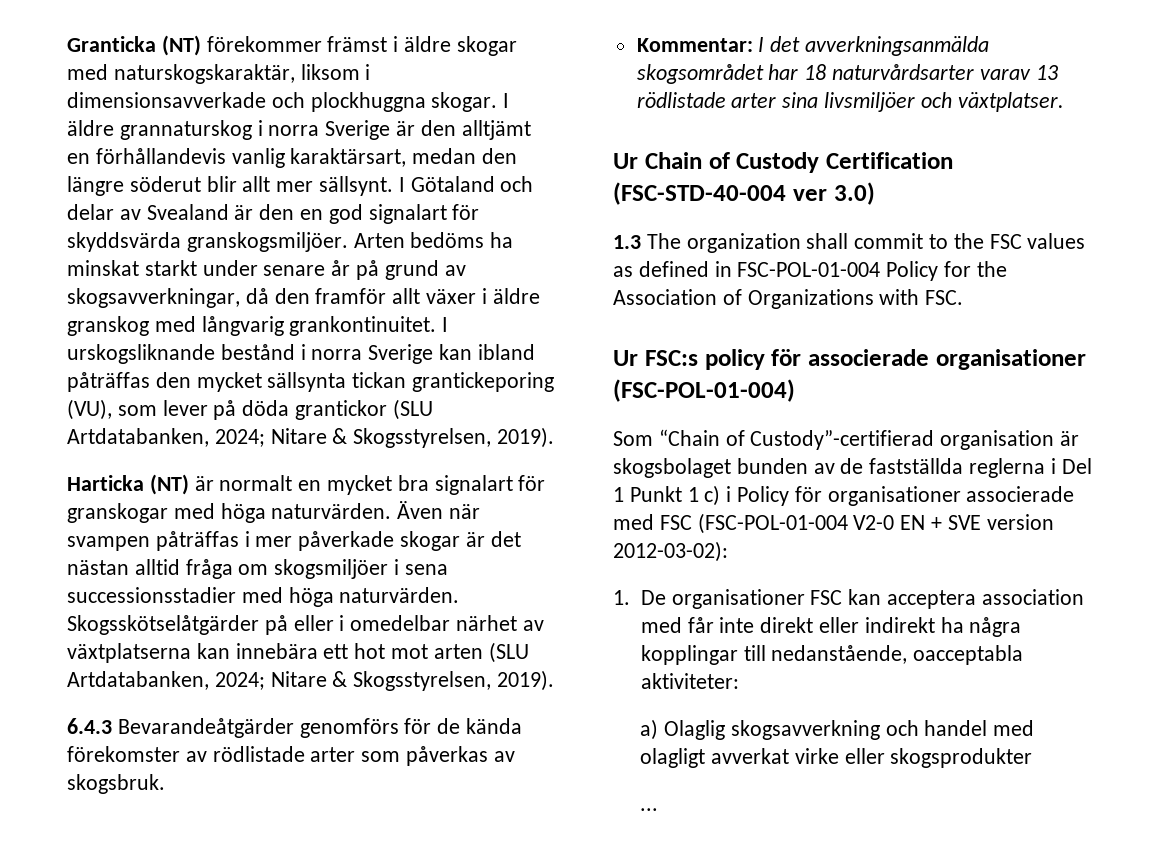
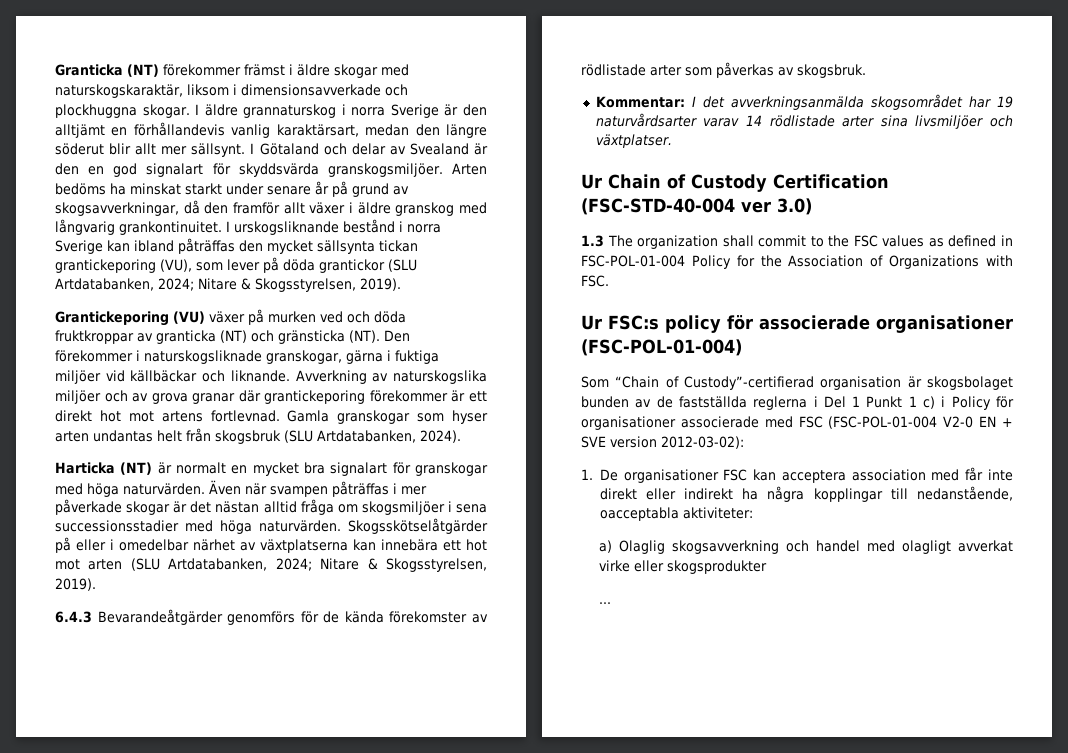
+ Grantickeporing (VU) växer på murken ved och döda fruktkroppar av granticka (NT) och gränsticka (NT). Den förekommer i naturskogsliknade granskogar, gärna i fuktiga miljöer vid källbäckar och liknande. Avverkning av naturskogslika miljöer och av grova granar där grantickeporing förekommer är ett direkt hot mot artens fortlevnad. Gamla granskogar som hyser arten undantas helt från skogsbruk (SLU Artdatabanken, 2024).
- Kommentar: I det avverkningsanmälda skogsområdet har 18 naturvårdsarter varav 13 rödlistade arter sina livsmiljöer och växtplatser.
+ Kommentar: I det avverkningsanmälda skogsområdet har 19 naturvårdsarter varav 14 rödlistade arter sina livsmiljöer och växtplatser.

